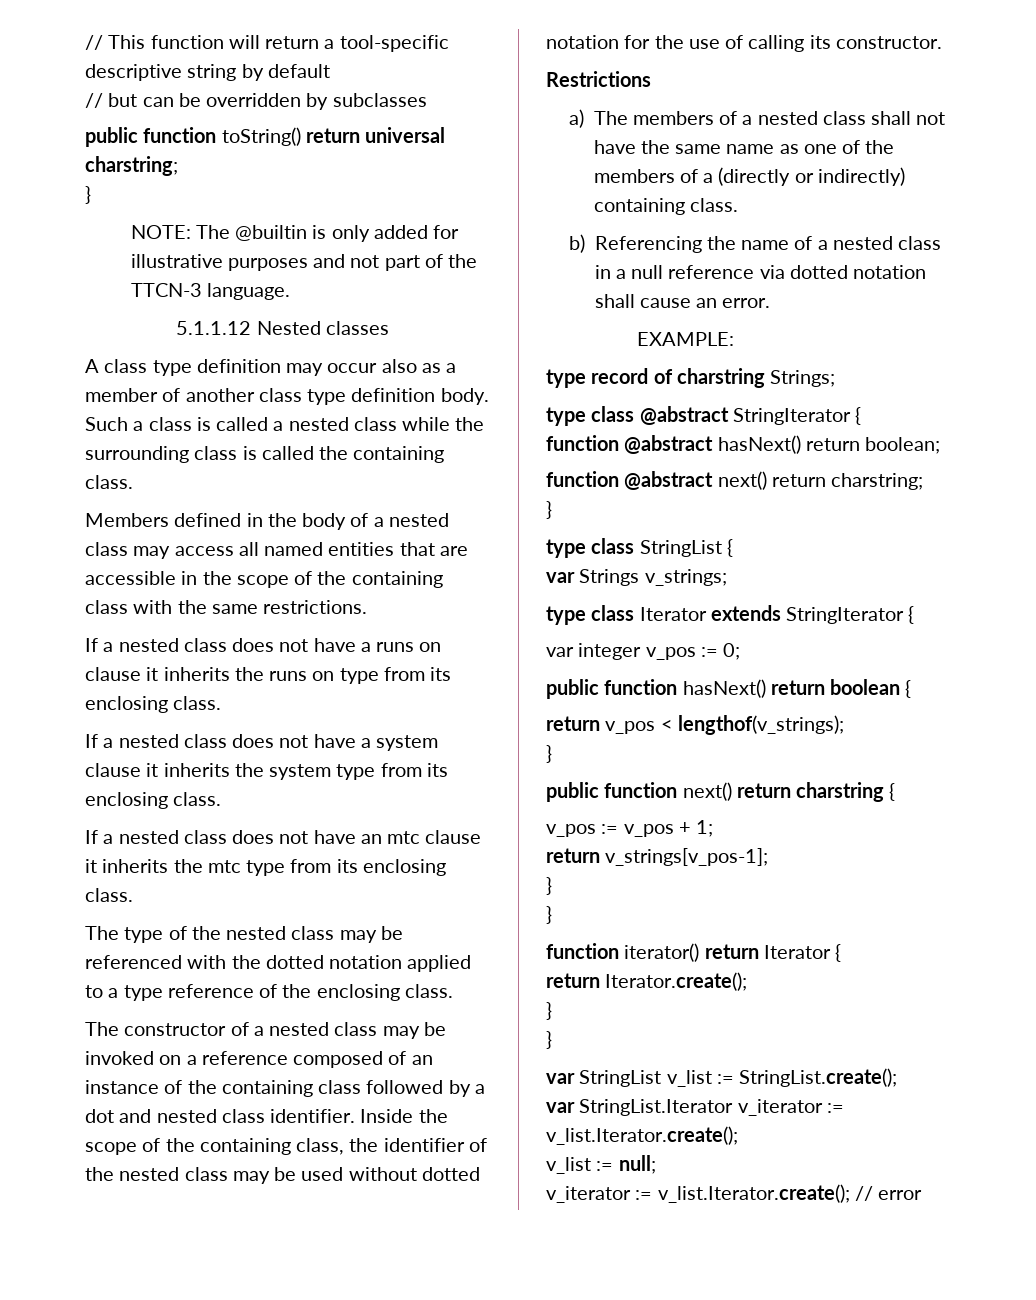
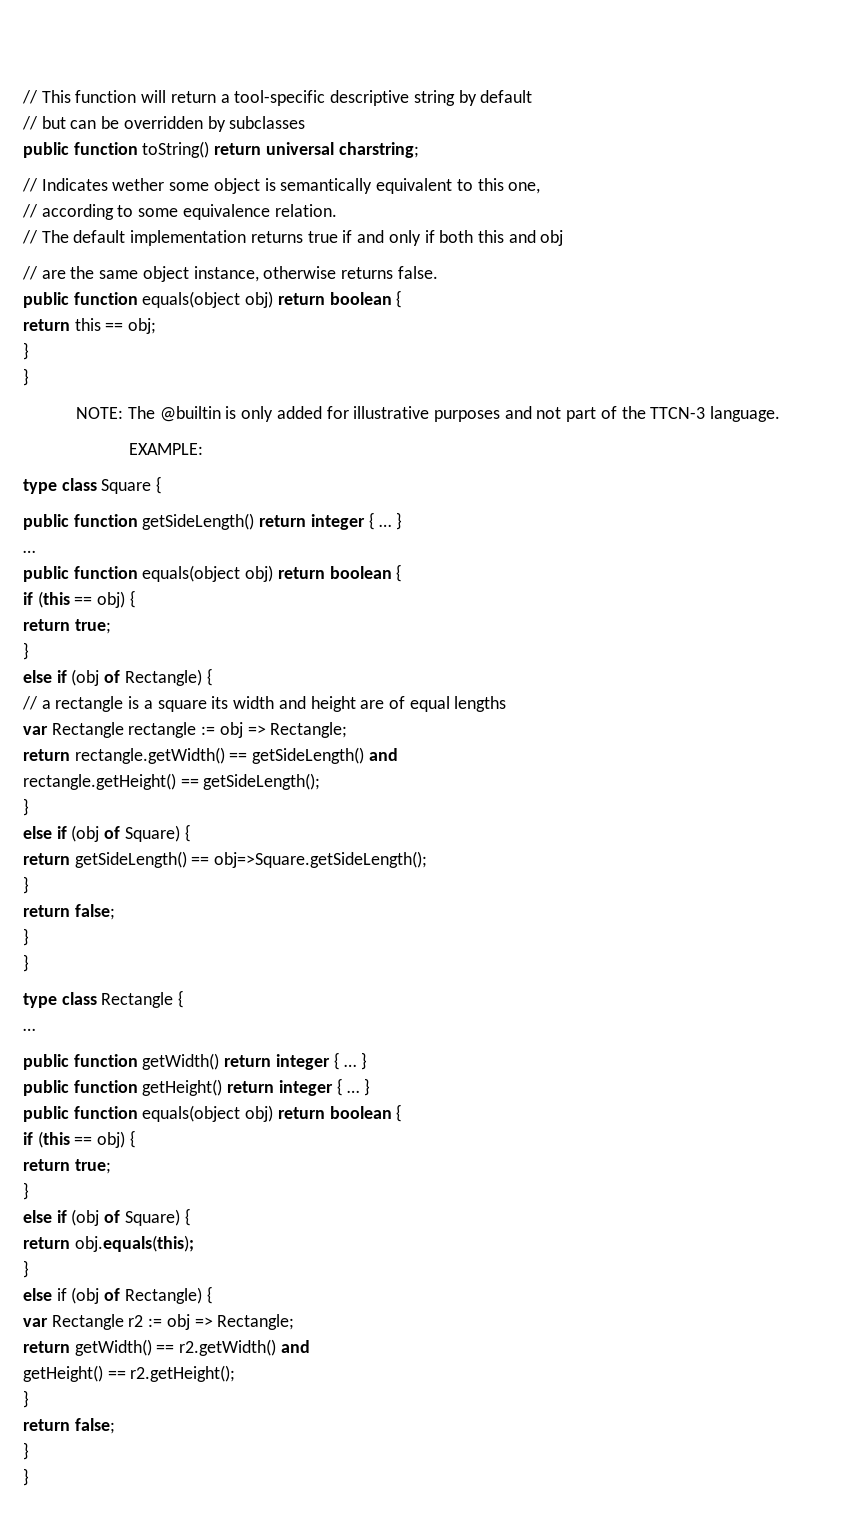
+ // Indicates wether some object is semantically equivalent to this one,
+ // according to some equivalence relation.
+ // The default implementation returns true if and only if both this and obj
+ // are the same object instance, otherwise returns false.
+ public function equals(object obj) return boolean {
+ return this == obj;
+ }
- 5.1.1.12 Nested classes
- A class type definition may occur also as a member of another class type definition body. Such a class is called a nested class while the surrounding class is called the containing class.
- Members defined in the body of a nested class may access all named entities that are accessible in the scope of the containing class with the same restrictions.
- If a nested class does not have a runs on clause it inherits the runs on type from its enclosing class.
- If a nested class does not have a system clause it inherits the system type from its enclosing class.
- If a nested class does not have an mtc clause it inherits the mtc type from its enclosing class.
- The type of the nested class may be referenced with the dotted notation applied to a type reference of the enclosing class.
- The constructor of a nested class may be invoked on a reference composed of an instance of the containing class followed by a dot and nested class identifier. Inside the scope of the containing class, the identifier of the nested class may be used without dotted notation for the use of calling its constructor.
- Restrictions
- a) The members of a nested class shall not have the same name as one of the members of a (directly or indirectly) containing class.
- b) Referencing the name of a nested class in a null reference via dotted notation shall cause an error.
  EXAMPLE:
- type record of charstring Strings;
- type class @abstract StringIterator {
- function @abstract hasNext() return boolean;
- function @abstract next() return charstring;
+ type class Square {
+ public function getSideLength() return integer { … }
+ …
+ public function equals(object obj) return boolean {
+ if (this == obj) {
+ return true;
+ }
+ else if (obj of Rectangle) {
+ // a rectangle is a square its width and height are of equal lengths
+ var Rectangle rectangle := obj => Rectangle;
+ return rectangle.getWidth() == getSideLength() and
+ rectangle.getHeight() == getSideLength();
+ }
+ else if (obj of Square) {
+ return getSideLength() == obj=>Square.getSideLength();
+ }
+ return false;
+ }
- type class StringList {
- var Strings v_strings;
- type class Iterator extends StringIterator {
- var integer v_pos := 0;
- public function hasNext() return boolean {
- return v_pos < lengthof(v_strings);
+ type class Rectangle {
+ …
+ public function getWidth() return integer { … }
+ public function getHeight() return integer { … }
+ public function equals(object obj) return boolean {
+ if (this == obj) {
+ return true;
  }
- public function next() return charstring {
- v_pos := v_pos + 1;
- return v_strings[v_pos-1];
+ else if (obj of Square) {
+ return obj.equals(this);
+ }
+ else if (obj of Rectangle) {
+ var Rectangle r2 := obj => Rectangle;
+ return getWidth() == r2.getWidth() and
+ getHeight() == r2.getHeight();
+ }
+ return false;
  }
  }
- function iterator() return Iterator {
- return Iterator.create();
- }
- }
- var StringList v_list := StringList.create();
- var StringList.Iterator v_iterator := v_list.Iterator.create();
- v_list := null;
- v_iterator := v_list.Iterator.create(); // error

